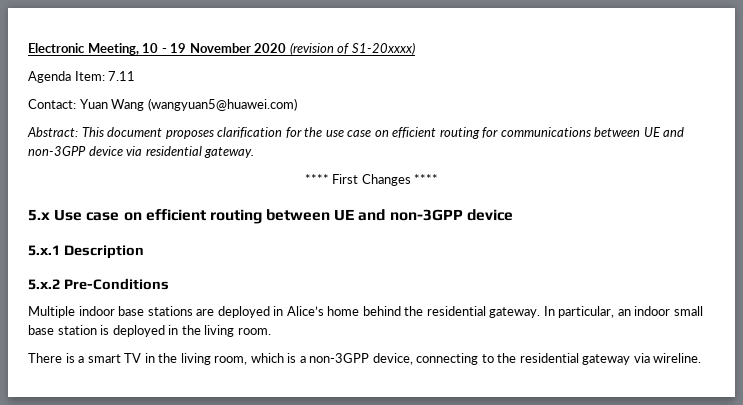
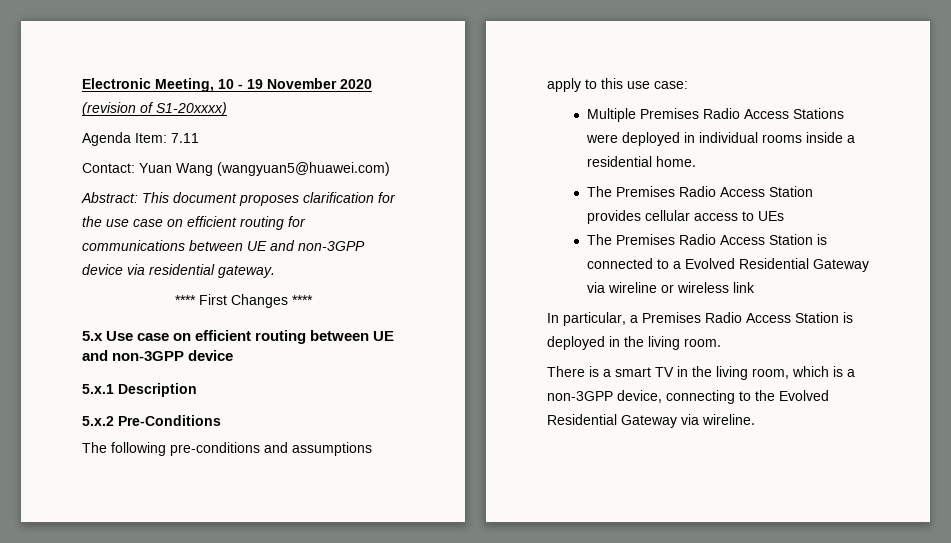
- Multiple indoor base stations are deployed in Alice’s home behind the residential gateway. In particular, an indoor small base station is deployed in the living room.
+ The following pre-conditions and assumptions apply to this use case:
+ Multiple Premises Radio Access Stations were deployed in individual rooms inside a residential home.
+ The Premises Radio Access Station provides cellular access to UEs
+ The Premises Radio Access Station is connected to a Evolved Residential Gateway via wireline or wireless link
+ In particular, a Premises Radio Access Station is deployed in the living room.
- There is a smart TV in the living room, which is a non-3GPP device, connecting to the residential gateway via wireline.
+ There is a smart TV in the living room, which is a non-3GPP device, connecting to the Evolved Residential Gateway via wireline.

